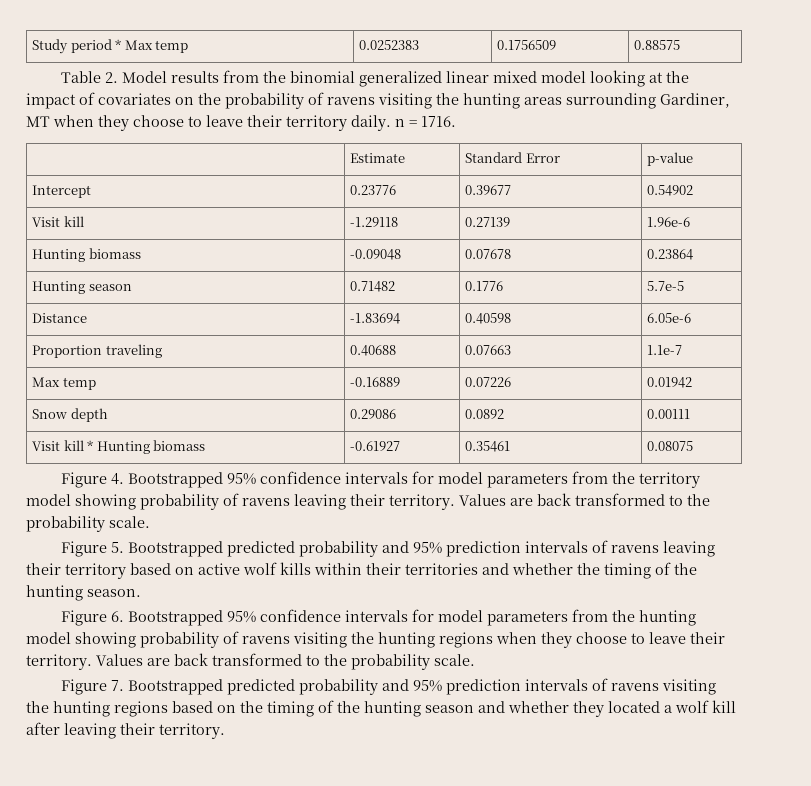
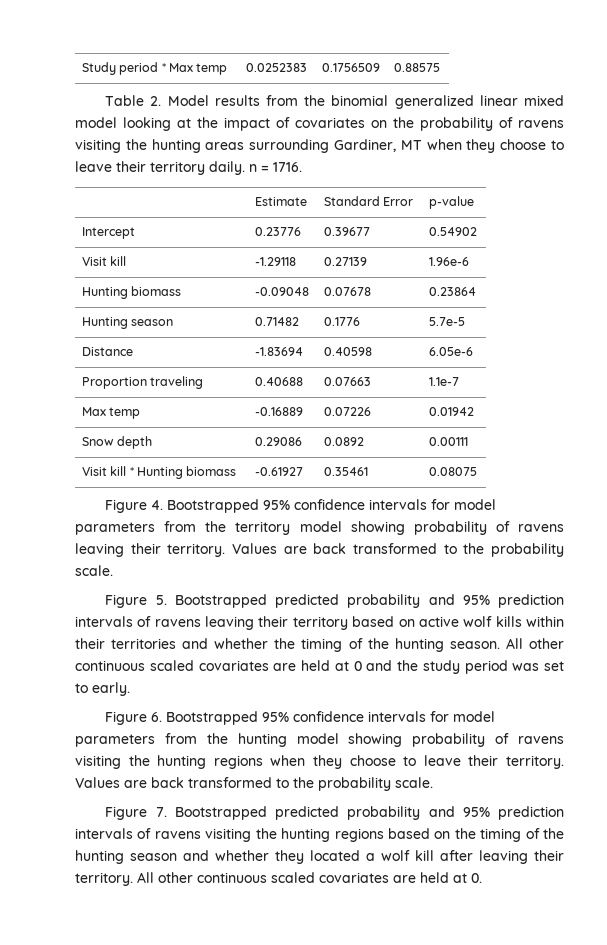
+ All other continuous scaled covariates are held at 0 and the study period was set to early.
+ All other continuous scaled covariates are held at 0.

